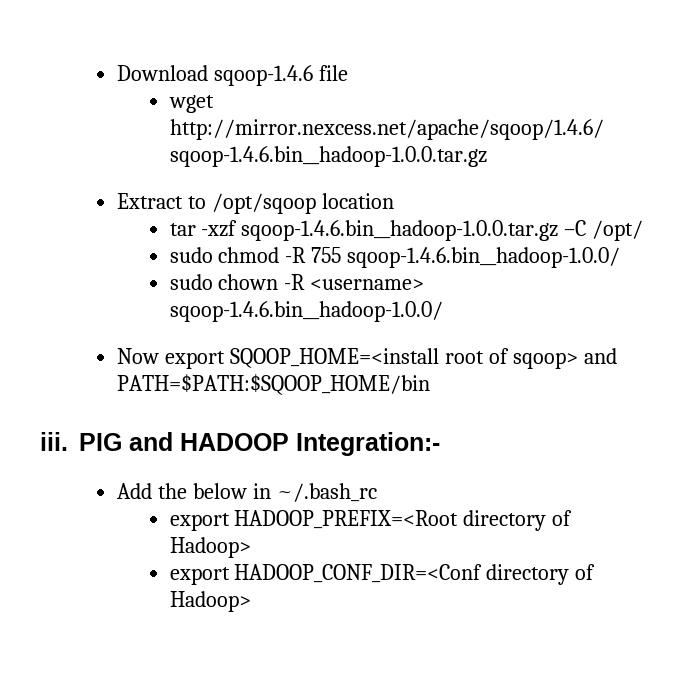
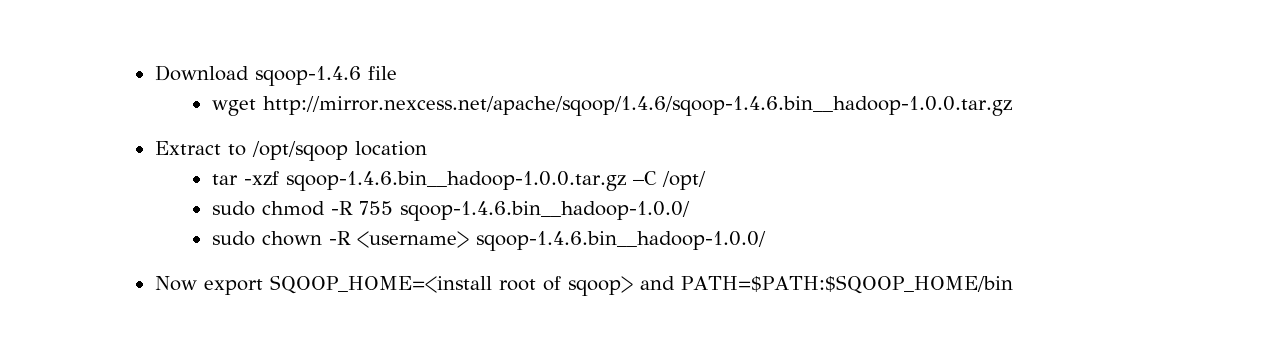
- iii. PIG and HADOOP Integration:-
- Add the below in ~/.bash_rc
- export HADOOP_PREFIX=<Root directory of Hadoop>
- export HADOOP_CONF_DIR=<Conf directory of Hadoop>

